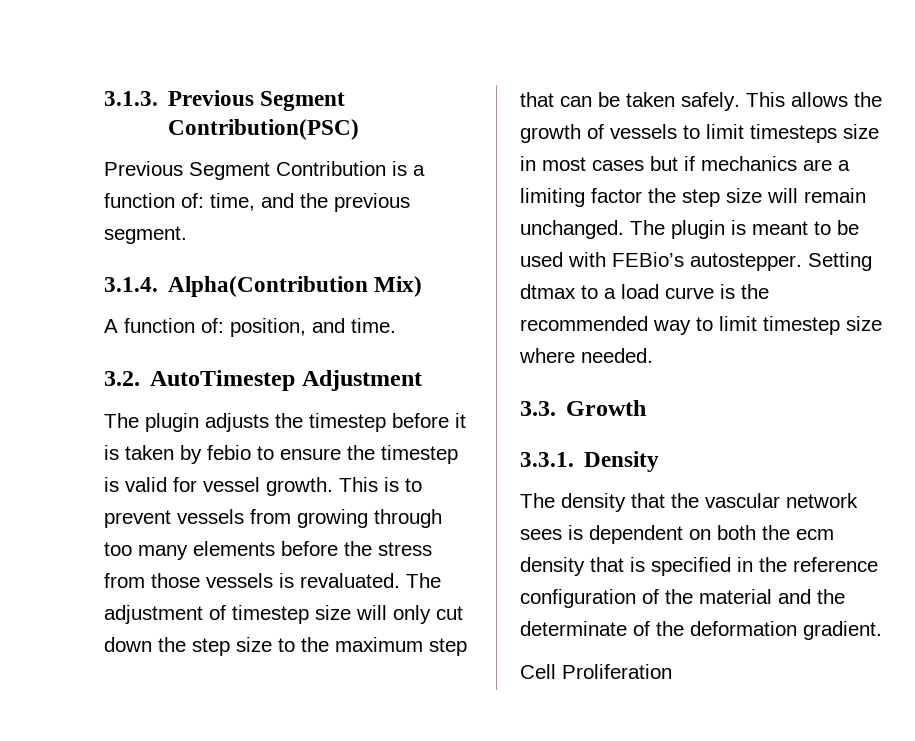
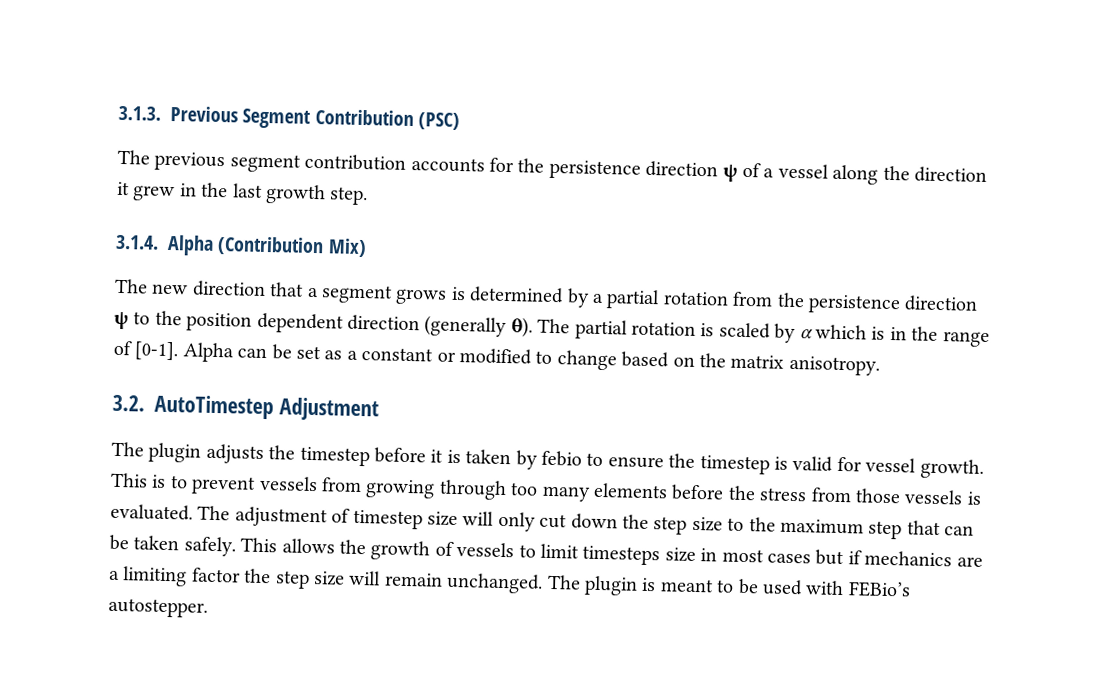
- 3.1.3. Previous Segment Contribution(PSC)
- Previous Segment Contribution is a function of: time, and the previous segment.
+ 3.1.3. Previous Segment Contribution (PSC)
+ The previous segment contribution accounts for the persistence direction ψ of a vessel along the direction it grew in the last growth step.
- 3.1.4. Alpha(Contribution Mix)
+ 3.1.4. Alpha (Contribution Mix)
- A function of: position, and time.
+ The new direction that a segment grows is determined by a partial rotation from the persistence direction ψ to the position dependent direction (generally θ). The partial rotation is scaled by α which is in the range of [0-1]. Alpha can be set as a constant or modified to change based on the matrix anisotropy.
- This is to prevent vessels from growing through too many elements before the stress from those vessels is revaluated.
+ This is to prevent vessels from growing through too many elements before the stress from those vessels is evaluated.
- Setting dtmax to a load curve is the recommended way to limit timestep size where needed.
- 3.3. Growth
- 3.3.1. Density
- The density that the vascular network sees is dependent on both the ecm density that is specified in the reference configuration of the material and the determinate of the deformation gradient.
- Cell Proliferation

